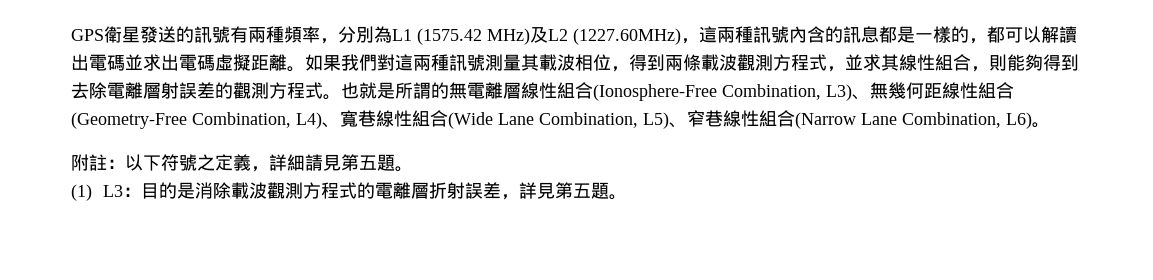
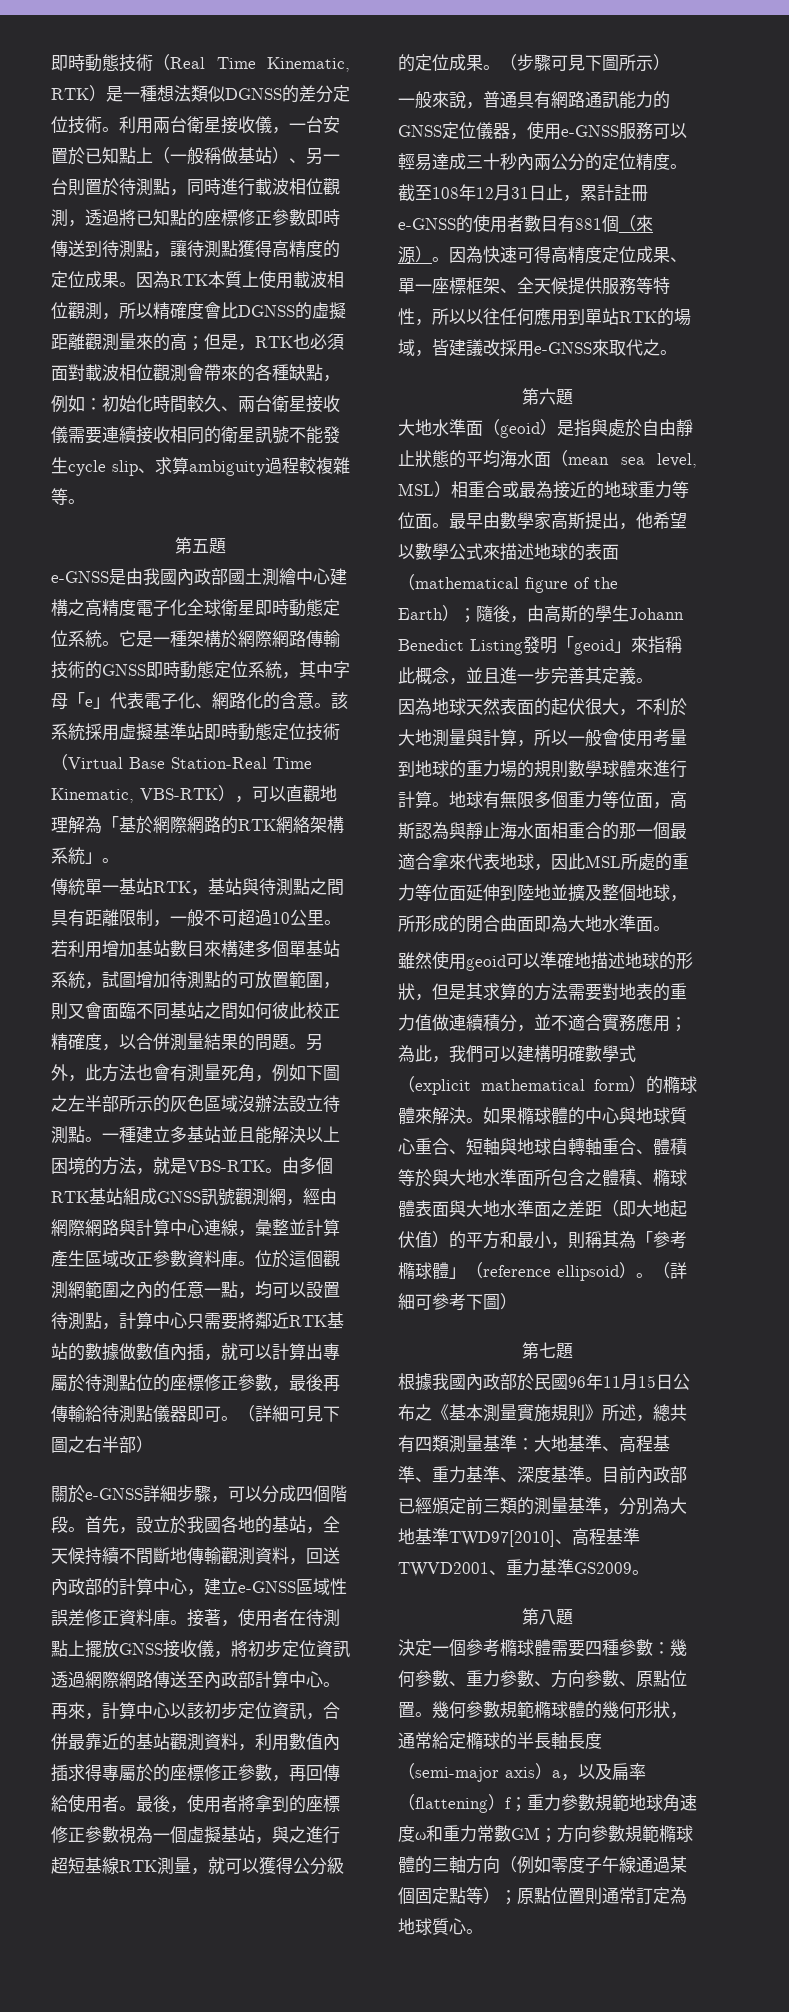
- GPS衛星發送的訊號有兩種頻率，分別為L1 (1575.42 MHz)及L2 (1227.60MHz)，這兩種訊號內含的訊息都是一樣的，都可以解讀出電碼並求出電碼虛擬距離。如果我們對這兩種訊號測量其載波相位，得到兩條載波觀測方程式，並求其線性組合，則能夠得到去除電離層射誤差的觀測方程式。也就是所謂的無電離層線性組合(Ionosphere-Free Combination, L3)、無幾何距線性組合(Geometry-Free Combination, L4)、寬巷線性組合(Wide Lane Combination, L5)、窄巷線性組合(Narrow Lane Combination, L6)。
- 附註：以下符號之定義，詳細請見第五題。
- (1) L3：目的是消除載波觀測方程式的電離層折射誤差，詳見第五題。
+ 即時動態技術（Real Time Kinematic, RTK）是一種想法類似DGNSS的差分定位技術。利用兩台衛星接收儀，一台安置於已知點上（一般稱做基站）、另一台則置於待測點，同時進行載波相位觀測，透過將已知點的座標修正參數即時傳送到待測點，讓待測點獲得高精度的定位成果。因為RTK本質上使用載波相位觀測，所以精確度會比DGNSS的虛擬距離觀測量來的高；但是，RTK也必須面對載波相位觀測會帶來的各種缺點，例如：初始化時間較久、兩台衛星接收儀需要連續接收相同的衛星訊號不能發生cycle slip、求算ambiguity過程較複雜等。
+ 第五題
+ e-GNSS是由我國內政部國土測繪中心建構之高精度電子化全球衛星即時動態定位系統。它是一種架構於網際網路傳輸技術的GNSS即時動態定位系統，其中字母「e」代表電子化、網路化的含意。該系統採用虛擬基準站即時動態定位技術（Virtual Base Station-Real Time Kinematic, VBS-RTK），可以直觀地理解為「基於網際網路的RTK網絡架構系統」。
+ 傳統單一基站RTK，基站與待測點之間具有距離限制，一般不可超過10公里。若利用增加基站數目來構建多個單基站系統，試圖增加待測點的可放置範圍，則又會面臨不同基站之間如何彼此校正精確度，以合併測量結果的問題。另外，此方法也會有測量死角，例如下圖之左半部所示的灰色區域沒辦法設立待測點。一種建立多基站並且能解決以上困境的方法，就是VBS-RTK。由多個RTK基站組成GNSS訊號觀測網，經由網際網路與計算中心連線，彙整並計算產生區域改正參數資料庫。位於這個觀測網範圍之內的任意一點，均可以設置待測點，計算中心只需要將鄰近RTK基站的數據做數值內插，就可以計算出專屬於待測點位的座標修正參數，最後再傳輸給待測點儀器即可。（詳細可見下圖之右半部）
+ 關於e-GNSS詳細步驟，可以分成四個階段。首先，設立於我國各地的基站，全天候持續不間斷地傳輸觀測資料，回送內政部的計算中心，建立e-GNSS區域性誤差修正資料庫。接著，使用者在待測點上擺放GNSS接收儀，將初步定位資訊透過網際網路傳送至內政部計算中心。再來，計算中心以該初步定位資訊，合併最靠近的基站觀測資料，利用數值內插求得專屬於的座標修正參數，再回傳給使用者。最後，使用者將拿到的座標修正參數視為一個虛擬基站，與之進行超短基線RTK測量，就可以獲得公分級的定位成果。（步驟可見下圖所示）
+ 一般來說，普通具有網路通訊能力的GNSS定位儀器，使用e-GNSS服務可以輕易達成三十秒內兩公分的定位精度。截至108年12月31日止，累計註冊e-GNSS的使用者數目有881個（來源）。因為快速可得高精度定位成果、單一座標框架、全天候提供服務等特性，所以以往任何應用到單站RTK的場域，皆建議改採用e-GNSS來取代之。
+ 第六題
+ 大地水準面（geoid）是指與處於自由靜止狀態的平均海水面（mean sea level, MSL）相重合或最為接近的地球重力等位面。最早由數學家高斯提出，他希望以數學公式來描述地球的表面（mathematical figure of the Earth）；隨後，由高斯的學生Johann Benedict Listing發明「geoid」來指稱此概念，並且進一步完善其定義。
+ 因為地球天然表面的起伏很大，不利於大地測量與計算，所以一般會使用考量到地球的重力場的規則數學球體來進行計算。地球有無限多個重力等位面，高斯認為與靜止海水面相重合的那一個最適合拿來代表地球，因此MSL所處的重力等位面延伸到陸地並擴及整個地球，所形成的閉合曲面即為大地水準面。
+ 雖然使用geoid可以準確地描述地球的形狀，但是其求算的方法需要對地表的重力值做連續積分，並不適合實務應用；為此，我們可以建構明確數學式（explicit mathematical form）的橢球體來解決。如果橢球體的中心與地球質心重合、短軸與地球自轉軸重合、體積等於與大地水準面所包含之體積、橢球體表面與大地水準面之差距（即大地起伏值）的平方和最小，則稱其為「參考橢球體」（reference ellipsoid）。（詳細可參考下圖）
+ 第七題
+ 根據我國內政部於民國96年11月15日公布之《基本測量實施規則》所述，總共有四類測量基準：大地基準、高程基準、重力基準、深度基準。目前內政部已經頒定前三類的測量基準，分別為大地基準TWD97[2010]、高程基準TWVD2001、重力基準GS2009。
+ 第八題
+ 決定一個參考橢球體需要四種參數：幾何參數、重力參數、方向參數、原點位置。幾何參數規範橢球體的幾何形狀，通常給定橢球的半長軸長度（semi-major axis）a，以及扁率（flattening）f；重力參數規範地球角速度ω和重力常數GM；方向參數規範橢球體的三軸方向（例如零度子午線通過某個固定點等）；原點位置則通常訂定為地球質心。

